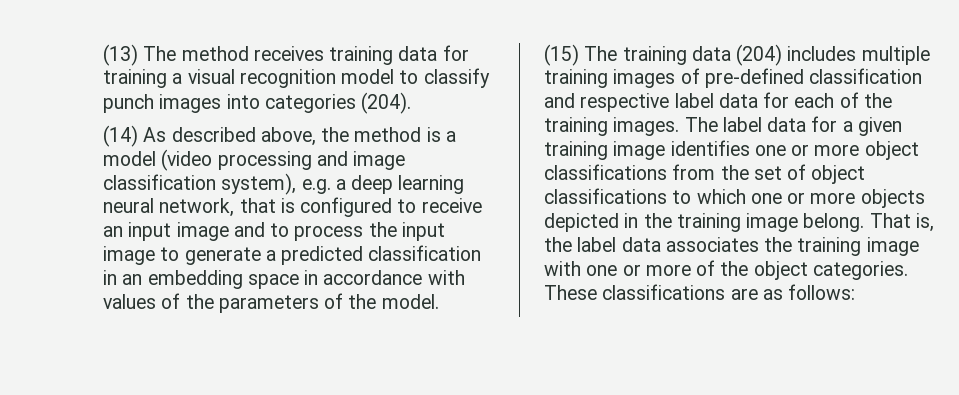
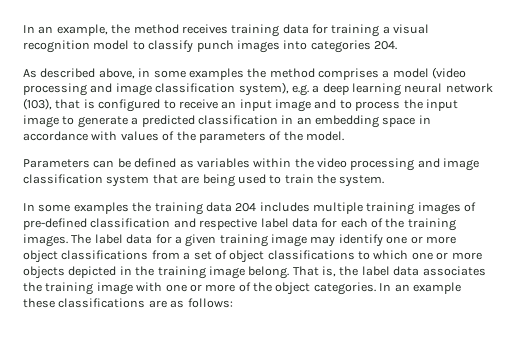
- (13) The method receives training data for training a visual recognition model to classify punch images into categories (204).
- (14) As described above, the method is a model (video processing and image classification system), e.g. a deep learning neural network, that is configured to receive an input image and to process the input image to generate a predicted classification in an embedding space in accordance with values of the parameters of the model.
+ In an example, the method receives training data for training a visual recognition model to classify punch images into categories 204.
+ As described above, in some examples the method comprises a model (video processing and image classification system), e.g. a deep learning neural network (103), that is configured to receive an input image and to process the input image to generate a predicted classification in an embedding space in accordance with values of the parameters of the model.
- (15) The training data (204) includes multiple training images of pre-defined classification and respective label data for each of the training images.
+ Parameters can be defined as variables within the video processing and image classification system that are being used to train the system.
+ In some examples the training data 204 includes multiple training images of pre-defined classification and respective label data for each of the training images.
- The label data for a given training image identifies one or more object classifications from the set of object classifications to which one or more objects depicted in the training image belong.
+ The label data for a given training image may identify one or more object classifications from a set of object classifications to which one or more objects depicted in the training image belong.
- These classifications are as follows:
+ In an example these classifications are as follows:

